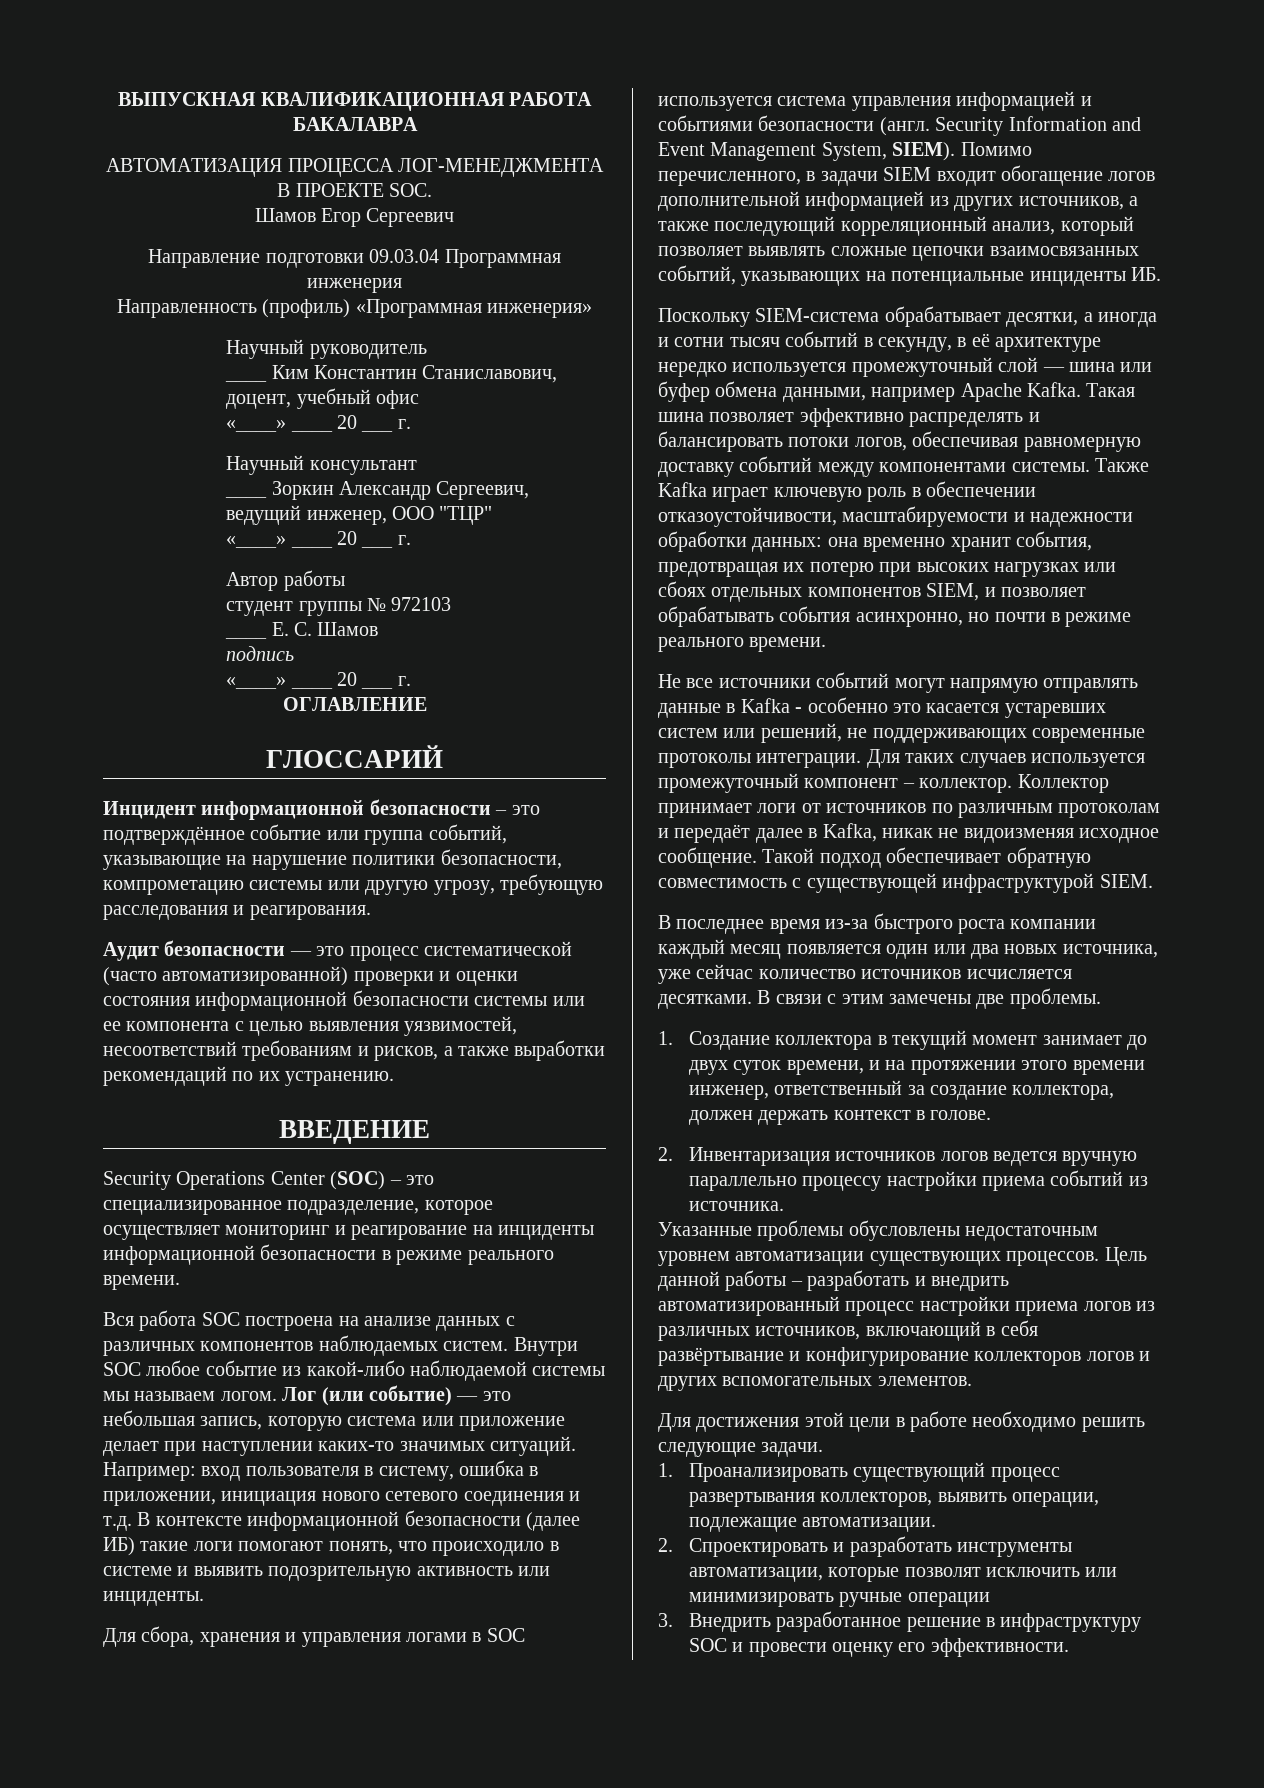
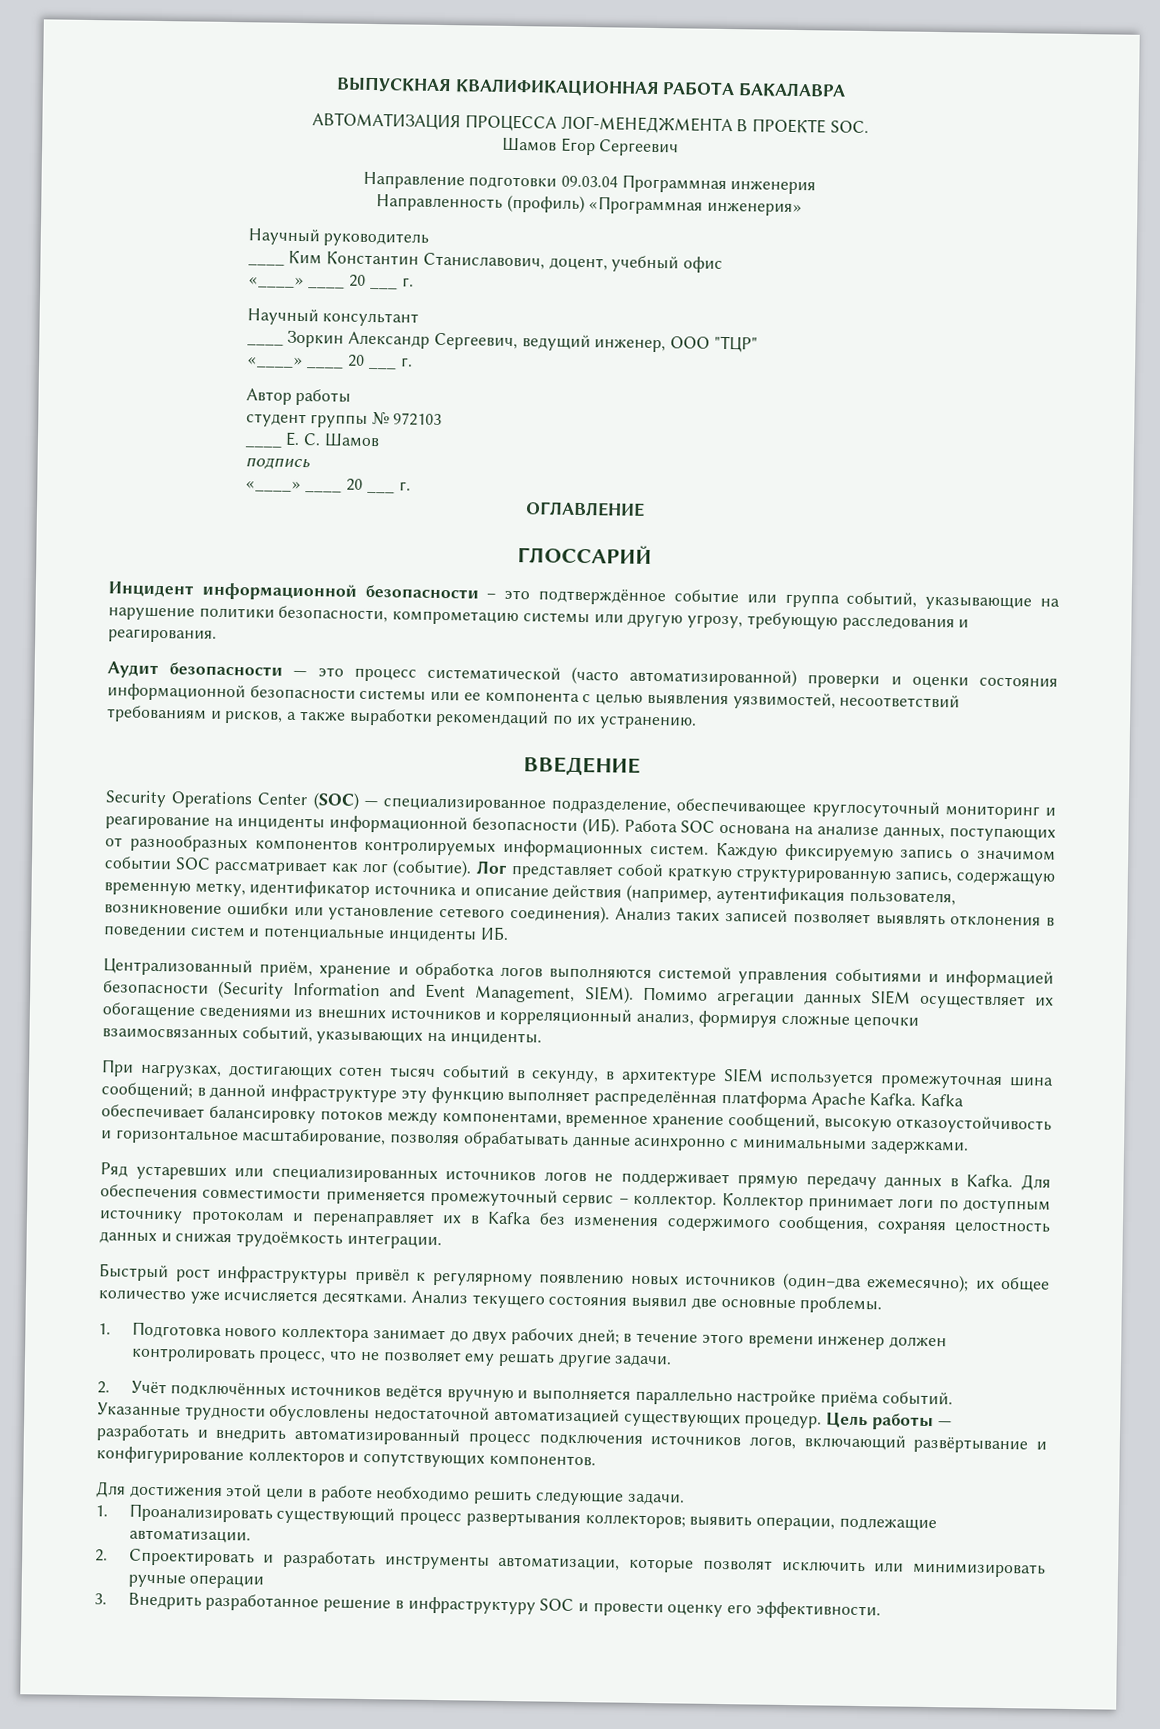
- Security Operations Center (SOC) – это специализированное подразделение, которое осуществляет мониторинг и реагирование на инциденты информационной безопасности в режиме реального времени.
- Вся работа SOC построена на анализе данных с различных компонентов наблюдаемых систем. Внутри SOC любое событие из какой-либо наблюдаемой системы мы называем логом. Лог (или событие) — это небольшая запись, которую система или приложение делает при наступлении каких-то значимых ситуаций. Например: вход пользователя в систему, ошибка в приложении, инициация нового сетевого соединения и т.д. В контексте информационной безопасности (далее ИБ) такие логи помогают понять, что происходило в системе и выявить подозрительную активность или инциденты.
- Для сбора, хранения и управления логами в SOC используется система управления информацией и событиями безопасности (англ. Security Information and Event Management System, SIEM). Помимо перечисленного, в задачи SIEM входит обогащение логов дополнительной информацией из других источников, а также последующий корреляционный анализ, который позволяет выявлять сложные цепочки взаимосвязанных событий, указывающих на потенциальные инциденты ИБ.
- Поскольку SIEM-система обрабатывает десятки, а иногда и сотни тысяч событий в секунду, в её архитектуре нередко используется промежуточный слой — шина или буфер обмена данными, например Apache Kafka. Такая шина позволяет эффективно распределять и балансировать потоки логов, обеспечивая равномерную доставку событий между компонентами системы. Также Kafka играет ключевую роль в обеспечении отказоустойчивости, масштабируемости и надежности обработки данных: она временно хранит события, предотвращая их потерю при высоких нагрузках или сбоях отдельных компонентов SIEM, и позволяет обрабатывать события асинхронно, но почти в режиме реального времени.
- Не все источники событий могут напрямую отправлять данные в Kafka - особенно это касается устаревших систем или решений, не поддерживающих современные протоколы интеграции. Для таких случаев используется промежуточный компонент – коллектор.
+ Security Operations Center (SOC) — специализированное подразделение, обеспечивающее круглосуточный мониторинг и реагирование на инциденты информационной безопасности (ИБ). Работа SOC основана на анализе данных, поступающих от разнообразных компонентов контролируемых информационных систем. Каждую фиксируемую запись о значимом событии SOC рассматривает как лог (событие). Лог представляет собой краткую структурированную запись, содержащую временную метку, идентификатор источника и описание действия (например, аутентификация пользователя, возникновение ошибки или установление сетевого соединения). Анализ таких записей позволяет выявлять отклонения в поведении систем и потенциальные инциденты ИБ.
+ Централизованный приём, хранение и обработка логов выполняются системой управления событиями и информацией безопасности (Security Information and Event Management, SIEM). Помимо агрегации данных SIEM осуществляет их обогащение сведениями из внешних источников и корреляционный анализ, формируя сложные цепочки взаимосвязанных событий, указывающих на инциденты.
+ При нагрузках, достигающих сотен тысяч событий в секунду, в архитектуре SIEM используется промежуточная шина сообщений; в данной инфраструктуре эту функцию выполняет распределённая платформа Apache Kafka. Kafka обеспечивает балансировку потоков между компонентами, временное хранение сообщений, высокую отказоустойчивость и горизонтальное масштабирование, позволяя обрабатывать данные асинхронно с минимальными задержками.
+ Ряд устаревших или специализированных источников логов не поддерживает прямую передачу данных в Kafka. Для обеспечения совместимости применяется промежуточный сервис – коллектор.
- Коллектор принимает логи от источников по различным протоколам и передаёт далее в Kafka, никак не видоизменяя исходное сообщение. Такой подход обеспечивает обратную совместимость с существующей инфраструктурой SIEM.
- В последнее время из-за быстрого роста компании каждый месяц появляется один или два новых источника, уже сейчас количество источников исчисляется десятками. В связи с этим замечены две проблемы.
- 1. Создание коллектора в текущий момент занимает до двух суток времени, и на протяжении этого времени инженер, ответственный за создание коллектора, должен держать контекст в голове.
- 2. Инвентаризация источников логов ведется вручную параллельно процессу настройки приема событий из источника.
- Указанные проблемы обусловлены недостаточным уровнем автоматизации существующих процессов. Цель данной работы – разработать и внедрить автоматизированный процесс настройки приема логов из различных источников, включающий в себя развёртывание и конфигурирование коллекторов логов и других вспомогательных элементов.
+ Коллектор принимает логи по доступным источнику протоколам и перенаправляет их в Kafka без изменения содержимого сообщения, сохраняя целостность данных и снижая трудоёмкость интеграции.
+ Быстрый рост инфраструктуры привёл к регулярному появлению новых источников (один–два ежемесячно); их общее количество уже исчисляется десятками. Анализ текущего состояния выявил две основные проблемы.
+ 1. Подготовка нового коллектора занимает до двух рабочих дней; в течение этого времени инженер должен контролировать процесс, что не позволяет ему решать другие задачи.
+ 2. Учёт подключённых источников ведётся вручную и выполняется параллельно настройке приёма событий.
+ Указанные трудности обусловлены недостаточной автоматизацией существующих процедур. Цель работы — разработать и внедрить автоматизированный процесс подключения источников логов, включающий развёртывание и конфигурирование коллекторов и сопутствующих компонентов.
- 1. Проанализировать существующий процесс развертывания коллекторов, выявить операции, подлежащие автоматизации.
+ 1. Проанализировать существующий процесс развертывания коллекторов; выявить операции, подлежащие автоматизации.

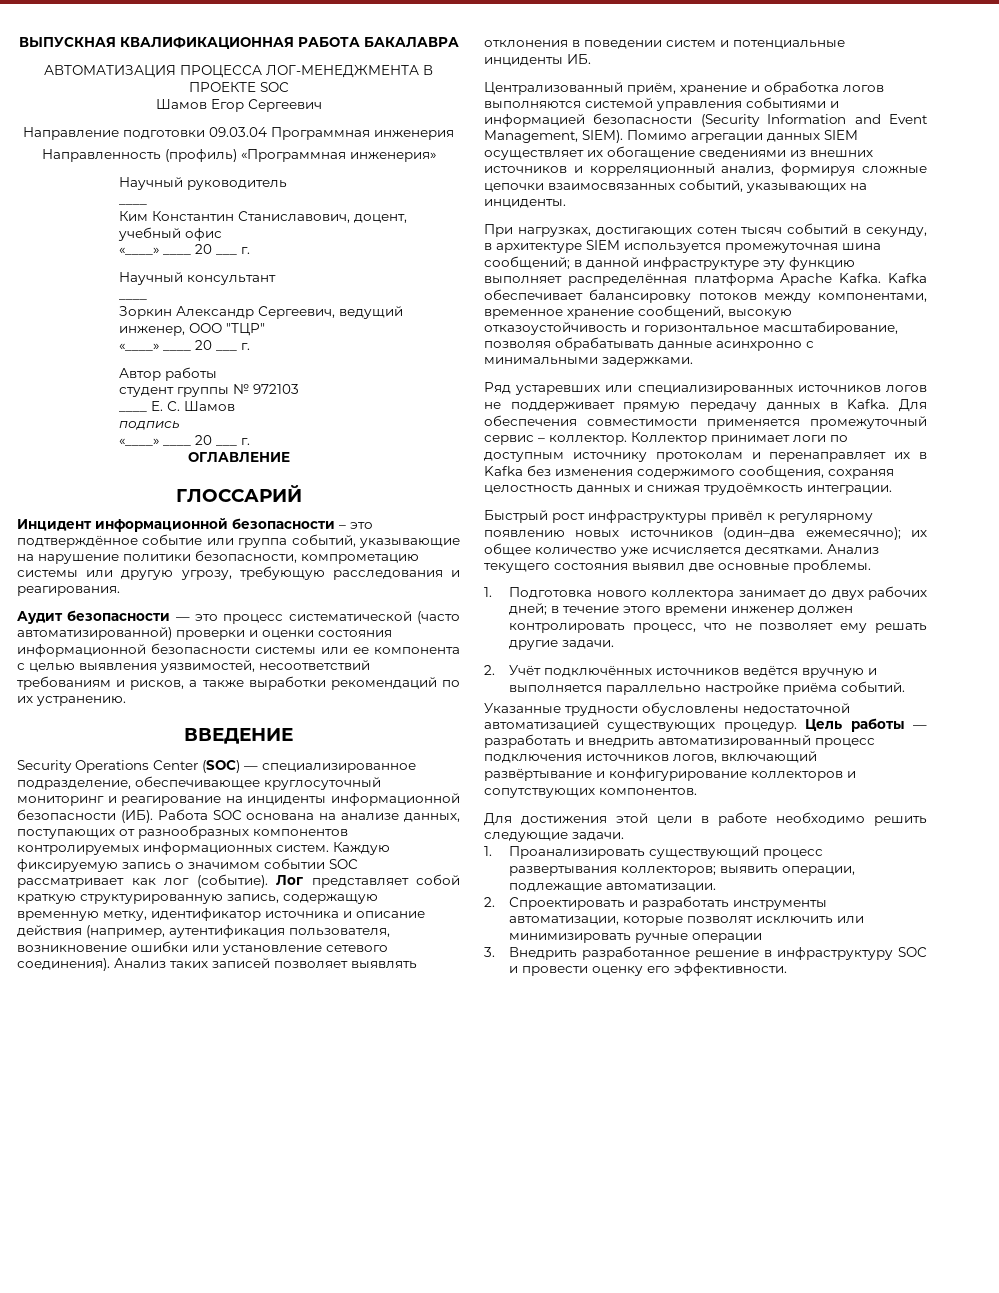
- АВТОМАТИЗАЦИЯ ПРОЦЕССА ЛОГ-МЕНЕДЖМЕНТА В ПРОЕКТЕ SOC.
+ АВТОМАТИЗАЦИЯ ПРОЦЕССА ЛОГ-МЕНЕДЖМЕНТА В ПРОЕКТЕ SOC
  Научный руководитель
- ____ Ким Константин Станиславович, доцент, учебный офис
+ ____
+ Ким Константин Станиславович, доцент, учебный офис
  Научный консультант
- ____ Зоркин Александр Сергеевич, ведущий инженер, ООО "ТЦР"
+ ____
+ Зоркин Александр Сергеевич, ведущий инженер, ООО "ТЦР"

